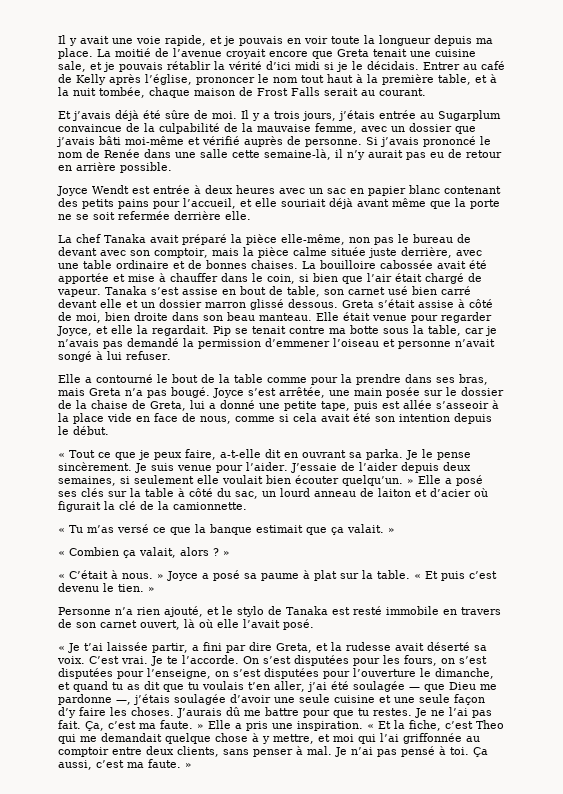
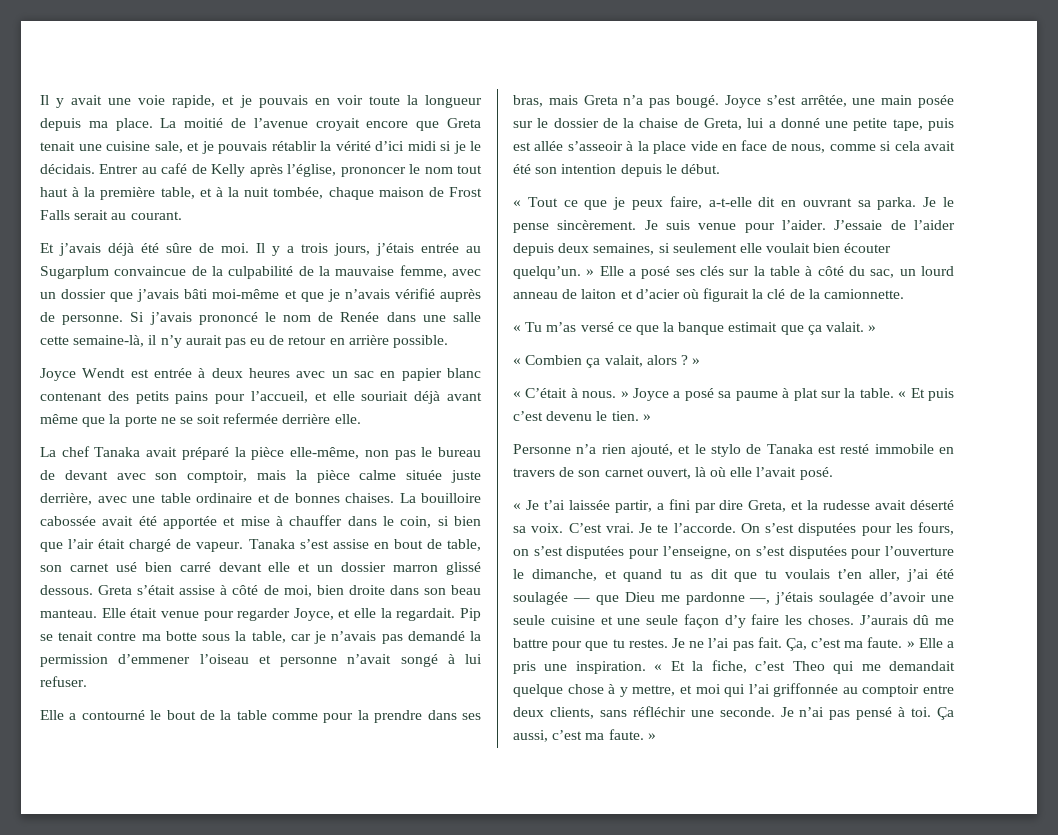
- Il y a trois jours, j’étais entrée au Sugarplum convaincue de la culpabilité de la mauvaise femme, avec un dossier que j’avais bâti moi-même et vérifié auprès de personne.
+ Il y a trois jours, j’étais entrée au Sugarplum convaincue de la culpabilité de la mauvaise femme, avec un dossier que j’avais bâti moi-même et que je n’avais vérifié auprès de personne.
- « Et la fiche, c’est Theo qui me demandait quelque chose à y mettre, et moi qui l’ai griffonnée au comptoir entre deux clients, sans penser à mal.
+ « Et la fiche, c’est Theo qui me demandait quelque chose à y mettre, et moi qui l’ai griffonnée au comptoir entre deux clients, sans réfléchir une seconde.

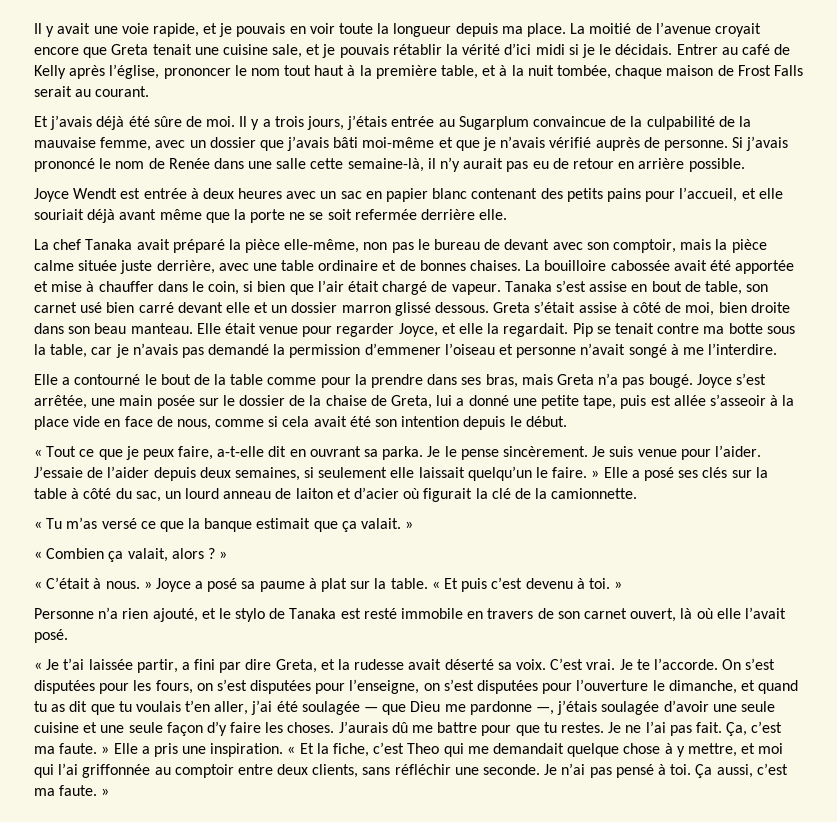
- Pip se tenait contre ma botte sous la table, car je n’avais pas demandé la permission d’emmener l’oiseau et personne n’avait songé à lui refuser.
+ Pip se tenait contre ma botte sous la table, car je n’avais pas demandé la permission d’emmener l’oiseau et personne n’avait songé à me l’interdire.
- J’essaie de l’aider depuis deux semaines, si seulement elle voulait bien écouter quelqu’un. » Elle a posé ses clés sur la table à côté du sac, un lourd anneau de laiton et d’acier où figurait la clé de la camionnette.
+ J’essaie de l’aider depuis deux semaines, si seulement elle laissait quelqu’un le faire. » Elle a posé ses clés sur la table à côté du sac, un lourd anneau de laiton et d’acier où figurait la clé de la camionnette.
- « Et puis c’est devenu le tien. »
+ « Et puis c’est devenu à toi. »

